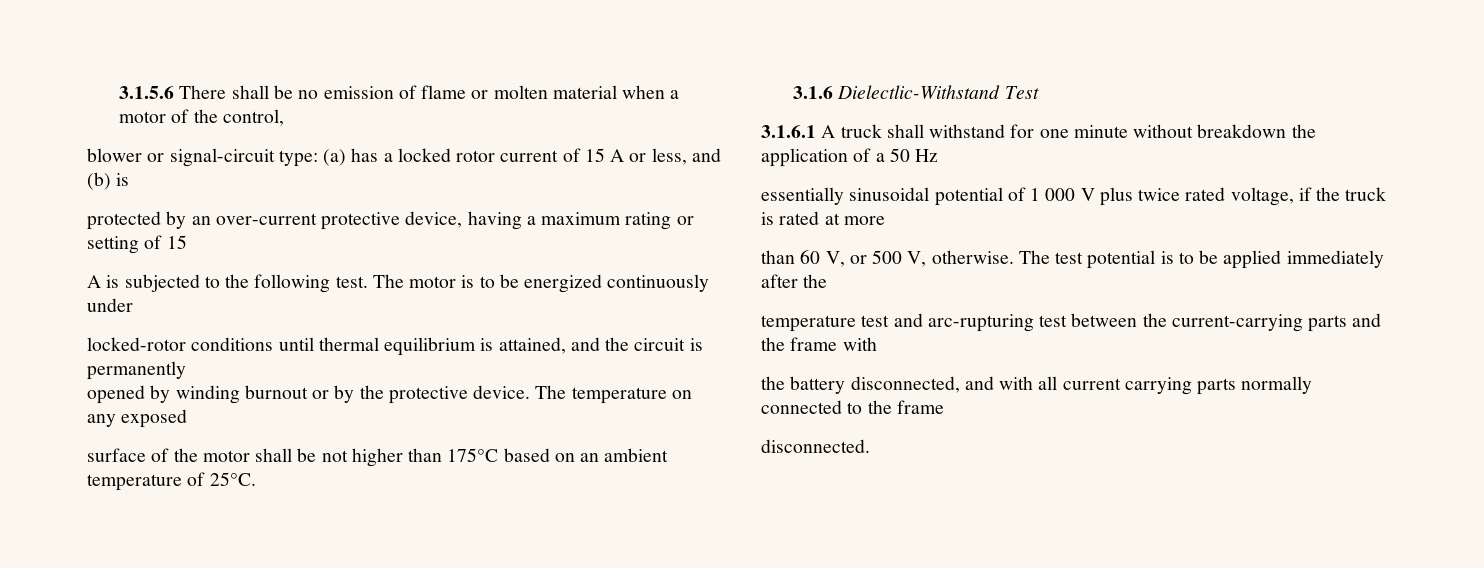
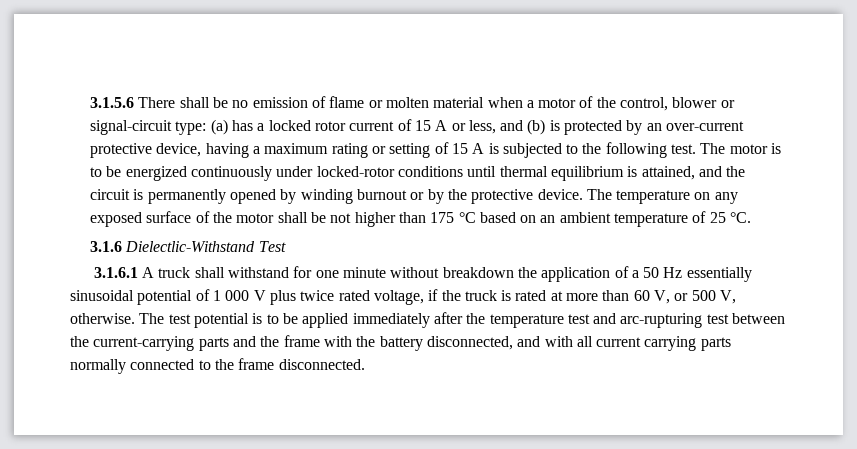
- 3.1.5.6 There shall be no emission of flame or molten material when a motor of the control,
- blower or signal-circuit type: (a) has a locked rotor current of 15 A or less, and (b) is
- protected by an over-current protective device, having a maximum rating or setting of 15
- A is subjected to the following test.
+ 3.1.5.6 There shall be no emission of flame or molten material when a motor of the control, blower or signal-circuit type: (a) has a locked rotor current of 15 A or less, and (b) is protected by an over-current protective device, having a maximum rating or setting of 15 A is subjected to the following test.
- The motor is to be energized continuously under
- locked-rotor conditions until thermal equilibrium is attained, and the circuit is permanently
- opened by winding burnout or by the protective device.
+ The motor is to be energized continuously under locked-rotor conditions until thermal equilibrium is attained, and the circuit is permanently opened by winding burnout or by the protective device.
- The temperature on any exposed
- surface of the motor shall be not higher than 175°C based on an ambient temperature of 25°C.
+ The temperature on any exposed surface of the motor shall be not higher than 175 °C based on an ambient temperature of 25 °C.
- 3.1.6.1 A truck shall withstand for one minute without breakdown the application of a 50 Hz
- essentially sinusoidal potential of 1 000 V plus twice rated voltage, if the truck is rated at more
- than 60 V, or 500 V, otherwise.
+ 3.1.6.1 A truck shall withstand for one minute without breakdown the application of a 50 Hz essentially sinusoidal potential of 1 000 V plus twice rated voltage, if the truck is rated at more than 60 V, or 500 V, otherwise.
- The test potential is to be applied immediately after the
- temperature test and arc-rupturing test between the current-carrying parts and the frame with
- the battery disconnected, and with all current carrying parts normally connected to the frame
- disconnected.
+ The test potential is to be applied immediately after the temperature test and arc-rupturing test between the current-carrying parts and the frame with the battery disconnected, and with all current carrying parts normally connected to the frame disconnected.

